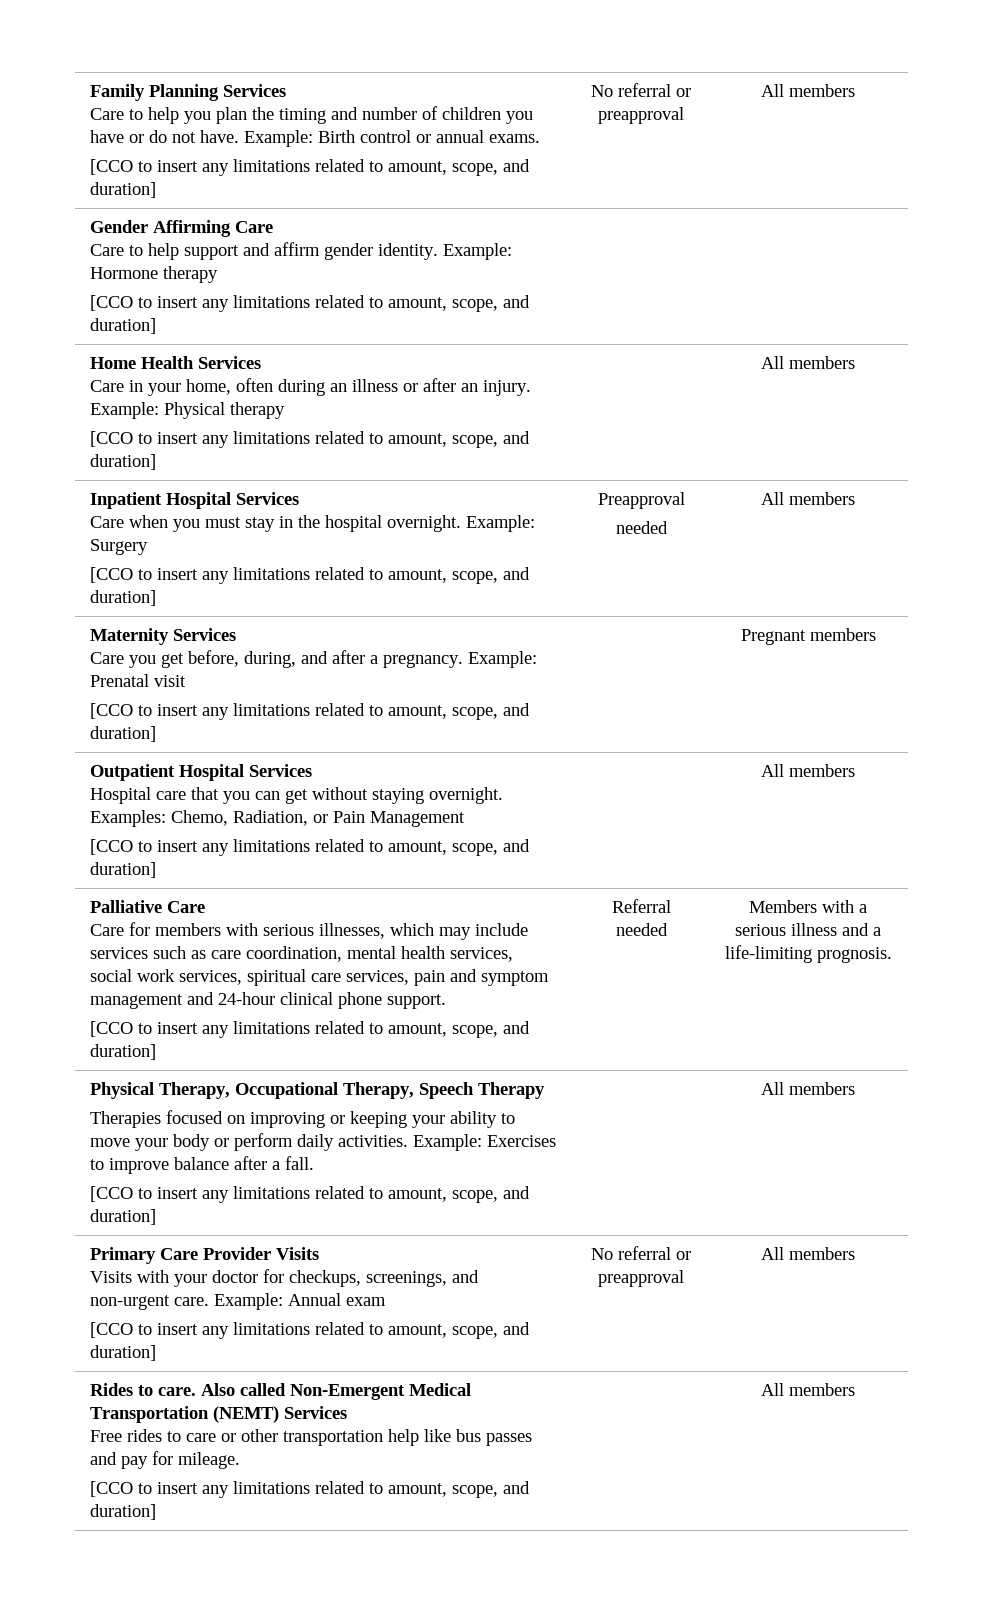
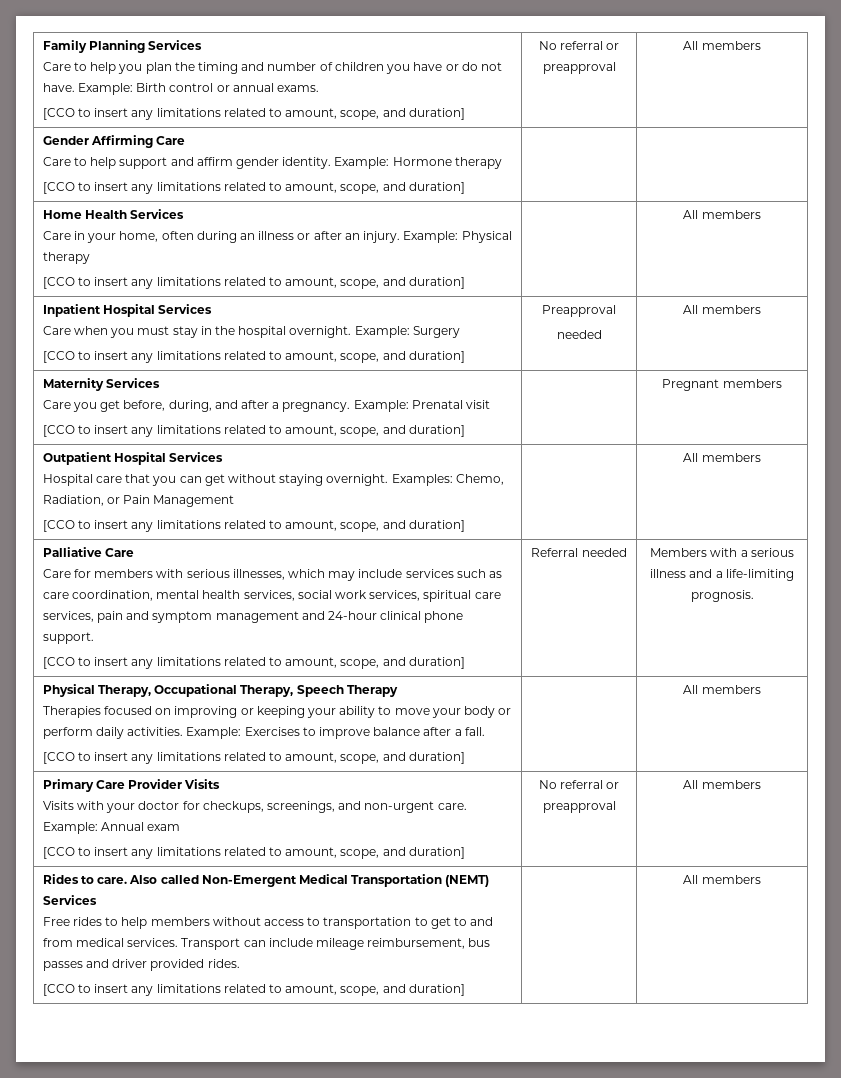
- Free rides to care or other transportation help like bus passes and pay for mileage.
+ Free rides to help members without access to transportation to get to and from medical services. Transport can include mileage reimbursement, bus passes and driver provided rides.

